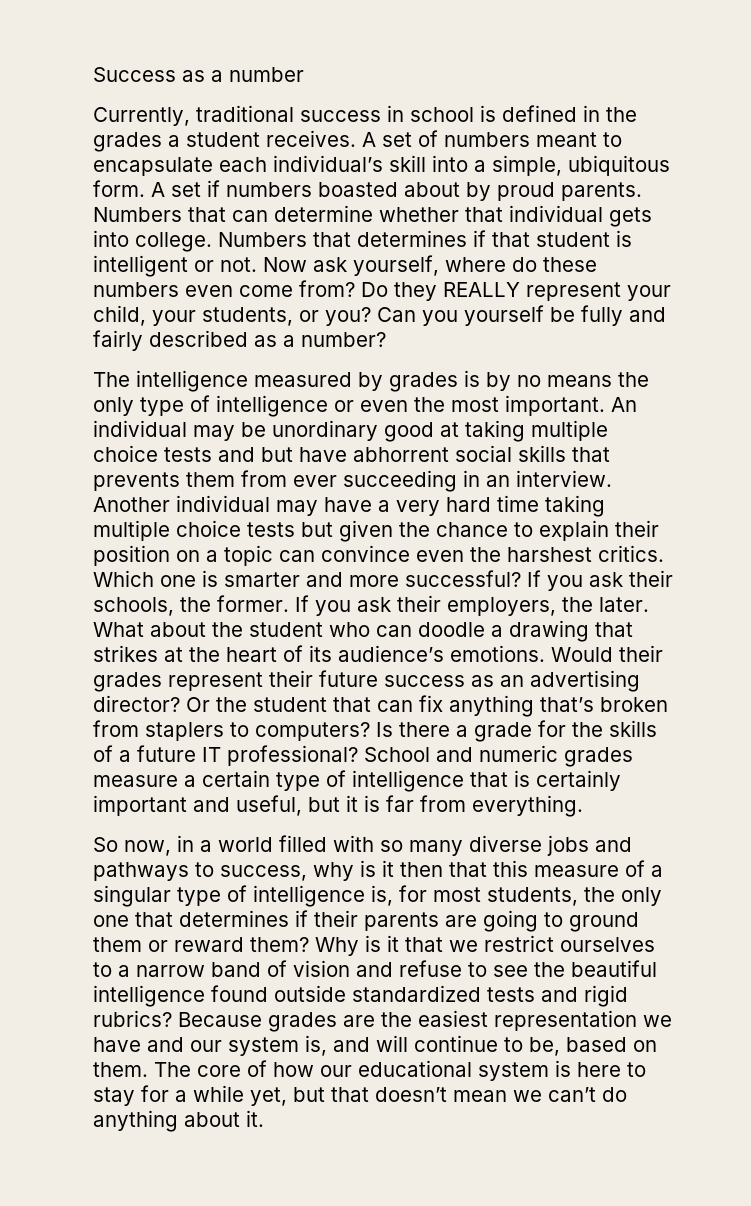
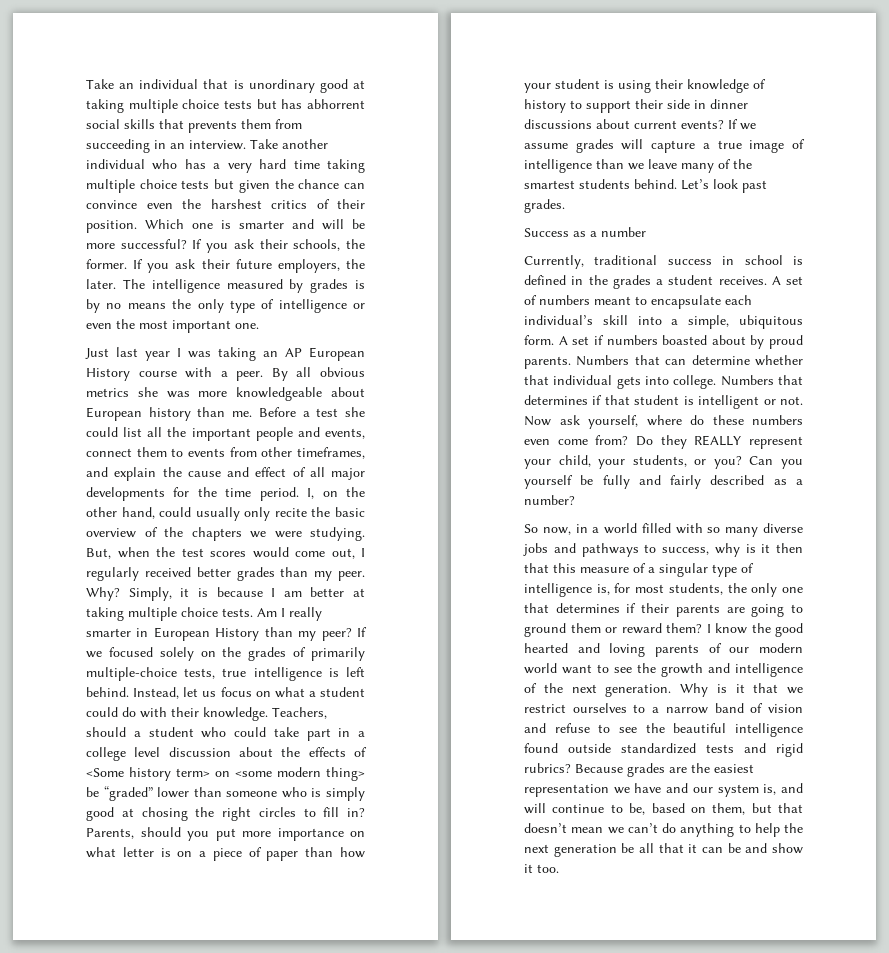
+ Take an individual that is unordinary good at taking multiple choice tests but has abhorrent social skills that prevents them from succeeding in an interview. Take another individual who has a very hard time taking multiple choice tests but given the chance can convince even the harshest critics of their position. Which one is smarter and will be more successful? If you ask their schools, the former. If you ask their future employers, the later. The intelligence measured by grades is by no means the only type of intelligence or even the most important one.
+ Just last year I was taking an AP European History course with a peer. By all obvious metrics she was more knowledgeable about European history than me. Before a test she could list all the important people and events, connect them to events from other timeframes, and explain the cause and effect of all major developments for the time period. I, on the other hand, could usually only recite the basic overview of the chapters we were studying. But, when the test scores would come out, I regularly received better grades than my peer. Why? Simply, it is because I am better at taking multiple choice tests. Am I really smarter in European History than my peer? If we focused solely on the grades of primarily multiple-choice tests, true intelligence is left behind. Instead, let us focus on what a student could do with their knowledge. Teachers, should a student who could take part in a college level discussion about the effects of <Some history term> on <some modern thing> be “graded” lower than someone who is simply good at chosing the right circles to fill in? Parents, should you put more importance on what letter is on a piece of paper than how your student is using their knowledge of history to support their side in dinner discussions about current events? If we assume grades will capture a true image of intelligence than we leave many of the smartest students behind. Let’s look past grades.
- The intelligence measured by grades is by no means the only type of intelligence or even the most important. An individual may be unordinary good at taking multiple choice tests and but have abhorrent social skills that prevents them from ever succeeding in an interview. Another individual may have a very hard time taking multiple choice tests but given the chance to explain their position on a topic can convince even the harshest critics. Which one is smarter and more successful? If you ask their schools, the former. If you ask their employers, the later. What about the student who can doodle a drawing that strikes at the heart of its audience’s emotions. Would their grades represent their future success as an advertising director? Or the student that can fix anything that’s broken from staplers to computers? Is there a grade for the skills of a future IT professional? School and numeric grades measure a certain type of intelligence that is certainly important and useful, but it is far from everything.
+ I know the good hearted and loving parents of our modern world want to see the growth and intelligence of the next generation.
- Because grades are the easiest representation we have and our system is, and will continue to be, based on them. The core of how our educational system is here to stay for a while yet, but that doesn’t mean we can’t do anything about it.
+ Because grades are the easiest representation we have and our system is, and will continue to be, based on them, but that doesn’t mean we can’t do anything to help the next generation be all that it can be and show it too.

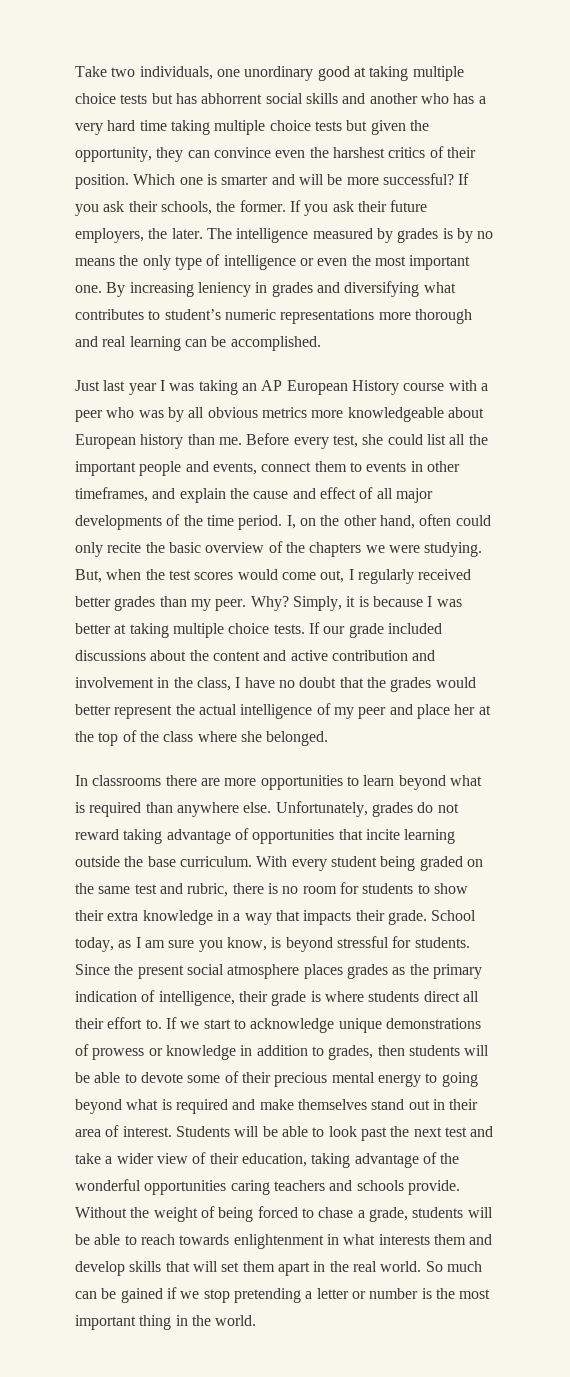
- Take an individual that is unordinary good at taking multiple choice tests but has abhorrent social skills that prevents them from succeeding in an interview. Take another individual who has a very hard time taking multiple choice tests but given the chance can convince even the harshest critics of their position.
+ Take two individuals, one unordinary good at taking multiple choice tests but has abhorrent social skills and another who has a very hard time taking multiple choice tests but given the opportunity, they can convince even the harshest critics of their position.
+ By increasing leniency in grades and diversifying what contributes to student’s numeric representations more thorough and real learning can be accomplished.
- Just last year I was taking an AP European History course with a peer. By all obvious metrics she was more knowledgeable about European history than me.
+ Just last year I was taking an AP European History course with a peer who was by all obvious metrics more knowledgeable about European history than me.
- Before a test she could list all the important people and events, connect them to events from other timeframes, and explain the cause and effect of all major developments for the time period.
+ Before every test, she could list all the important people and events, connect them to events in other timeframes, and explain the cause and effect of all major developments of the time period.
- I, on the other hand, could usually only recite the basic overview of the chapters we were studying.
+ I, on the other hand, often could only recite the basic overview of the chapters we were studying.
- Simply, it is because I am better at taking multiple choice tests.
+ Simply, it is because I was better at taking multiple choice tests.
- Am I really smarter in European History than my peer? If we focused solely on the grades of primarily multiple-choice tests, true intelligence is left behind. Instead, let us focus on what a student could do with their knowledge. Teachers, should a student who could take part in a college level discussion about the effects of <Some history term> on <some modern thing> be “graded” lower than someone who is simply good at chosing the right circles to fill in? Parents, should you put more importance on what letter is on a piece of paper than how your student is using their knowledge of history to support their side in dinner discussions about current events? If we assume grades will capture a true image of intelligence than we leave many of the smartest students behind. Let’s look past grades.
- Success as a number
- Currently, traditional success in school is defined in the grades a student receives. A set of numbers meant to encapsulate each individual’s skill into a simple, ubiquitous form. A set if numbers boasted about by proud parents. Numbers that can determine whether that individual gets into college. Numbers that determines if that student is intelligent or not. Now ask yourself, where do these numbers even come from? Do they REALLY represent your child, your students, or you? Can you yourself be fully and fairly described as a number?
- So now, in a world filled with so many diverse jobs and pathways to success, why is it then that this measure of a singular type of intelligence is, for most students, the only one that determines if their parents are going to ground them or reward them? I know the good hearted and loving parents of our modern world want to see the growth and intelligence of the next generation. Why is it that we restrict ourselves to a narrow band of vision and refuse to see the beautiful intelligence found outside standardized tests and rigid rubrics? Because grades are the easiest representation we have and our system is, and will continue to be, based on them, but that doesn’t mean we can’t do anything to help the next generation be all that it can be and show it too.
+ If our grade included discussions about the content and active contribution and involvement in the class, I have no doubt that the grades would better represent the actual intelligence of my peer and place her at the top of the class where she belonged.
+ In classrooms there are more opportunities to learn beyond what is required than anywhere else. Unfortunately, grades do not reward taking advantage of opportunities that incite learning outside the base curriculum. With every student being graded on the same test and rubric, there is no room for students to show their extra knowledge in a way that impacts their grade. School today, as I am sure you know, is beyond stressful for students. Since the present social atmosphere places grades as the primary indication of intelligence, their grade is where students direct all their effort to. If we start to acknowledge unique demonstrations of prowess or knowledge in addition to grades, then students will be able to devote some of their precious mental energy to going beyond what is required and make themselves stand out in their area of interest. Students will be able to look past the next test and take a wider view of their education, taking advantage of the wonderful opportunities caring teachers and schools provide. Without the weight of being forced to chase a grade, students will be able to reach towards enlightenment in what interests them and develop skills that will set them apart in the real world. So much can be gained if we stop pretending a letter or number is the most important thing in the world.

